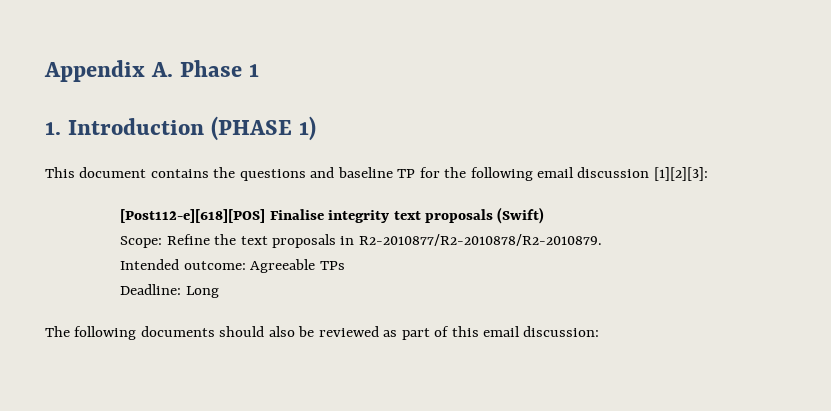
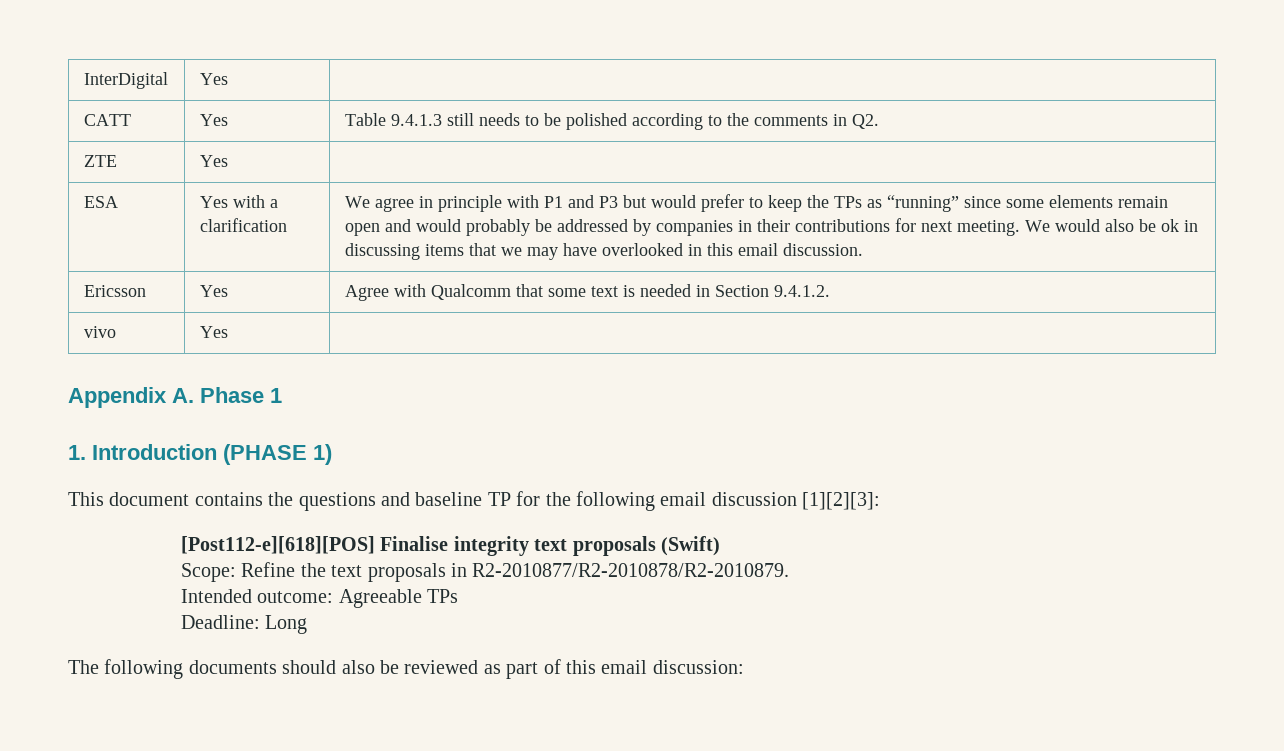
+ InterDigital | Yes |
+ CATT | Yes | Table 9.4.1.3 still needs to be polished according to the comments in Q2.
+ ZTE | Yes |
+ ESA | Yes with a clarification | We agree in principle with P1 and P3 but would prefer to keep the TPs as “running” since some elements remain open and would probably be addressed by companies in their contributions for next meeting. We would also be ok in discussing items that we may have overlooked in this email discussion.
+ Ericsson | Yes | Agree with Qualcomm that some text is needed in Section 9.4.1.2.
+ vivo | Yes |

